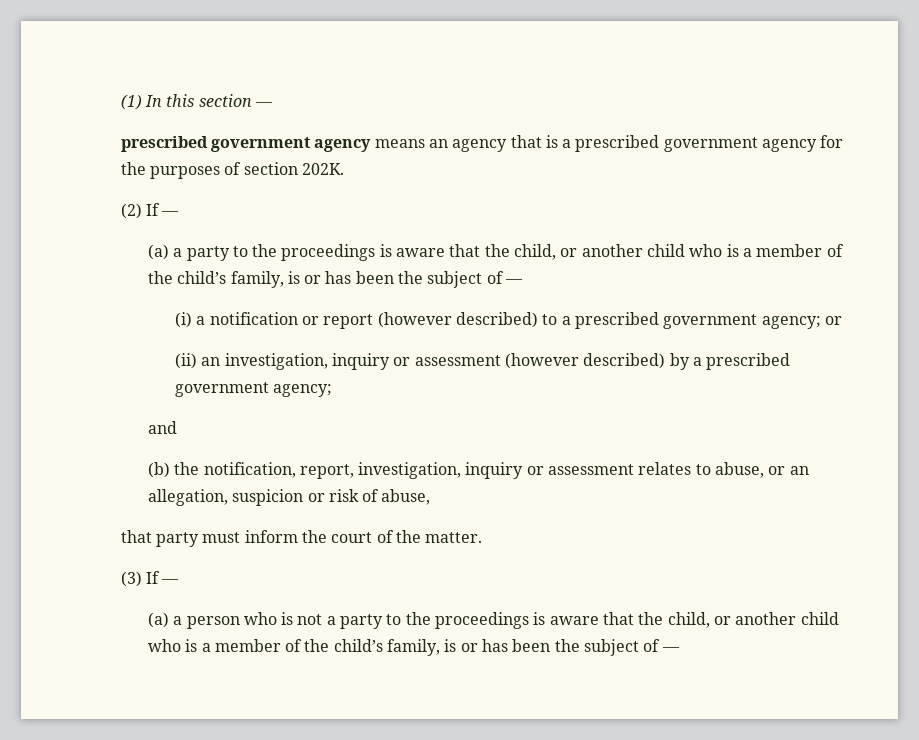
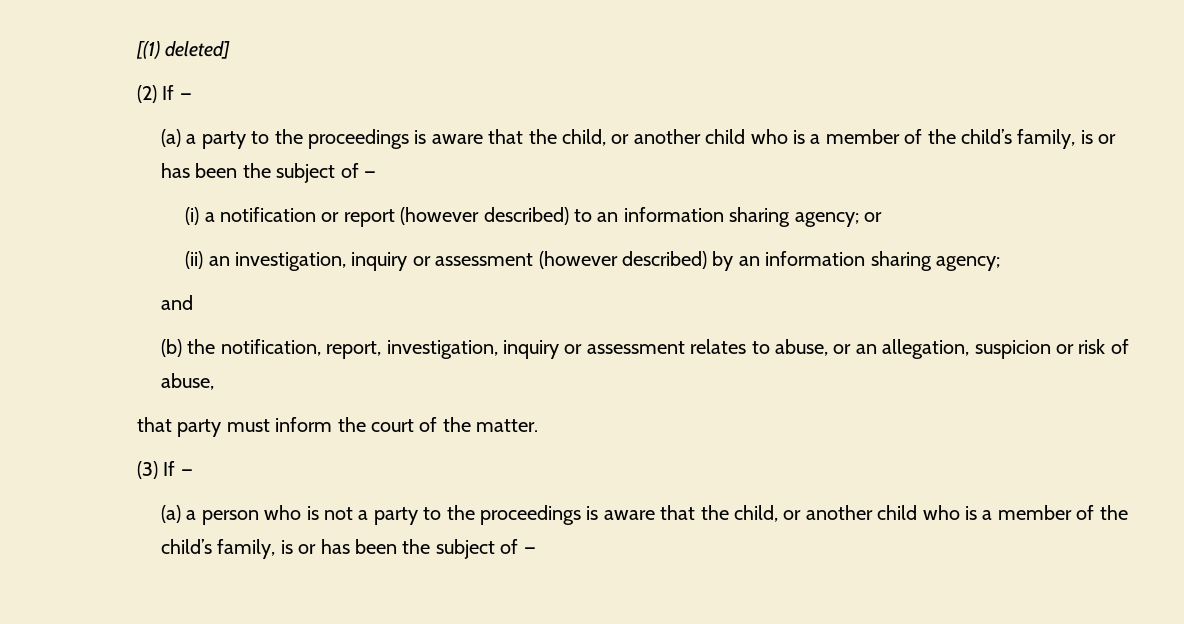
- (1) In this section —
- prescribed government agency means an agency that is a prescribed government agency for the purposes of section 202K.
+ [(1) deleted]
- (i) a notification or report (however described) to a prescribed government agency; or
+ (i) a notification or report (however described) to an information sharing agency; or
- (ii) an investigation, inquiry or assessment (however described) by a prescribed government agency;
+ (ii) an investigation, inquiry or assessment (however described) by an information sharing agency;

